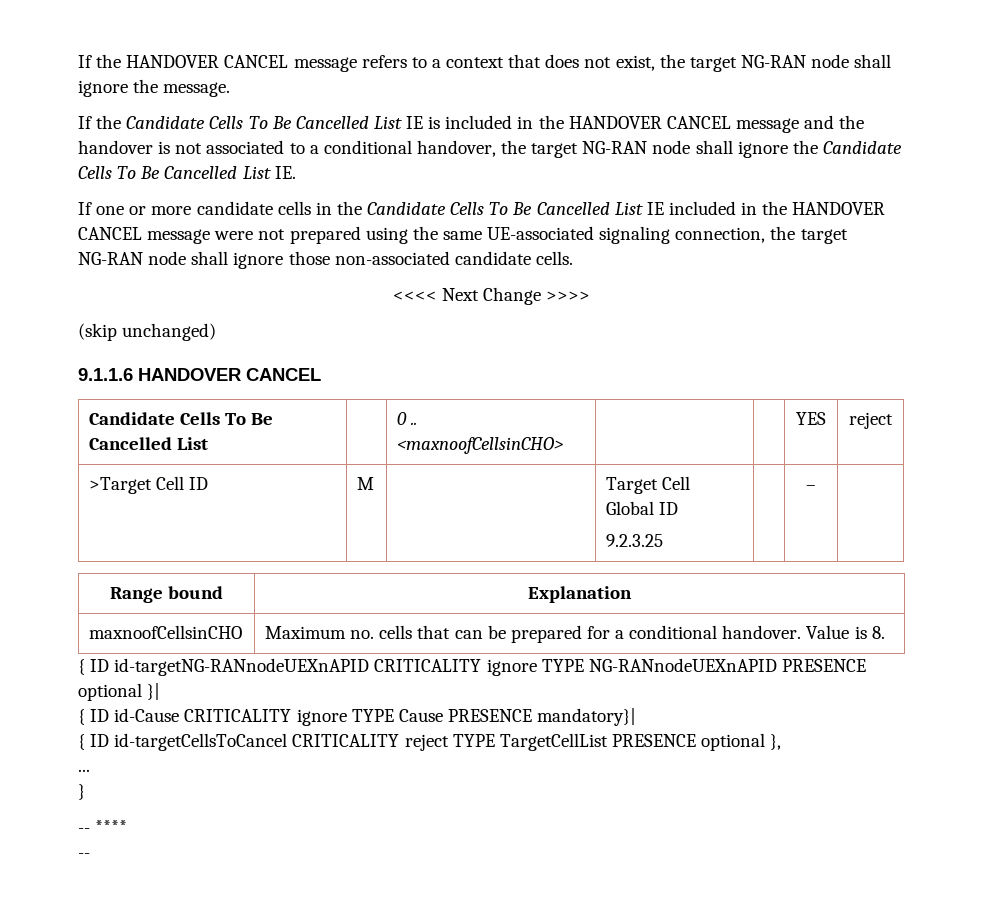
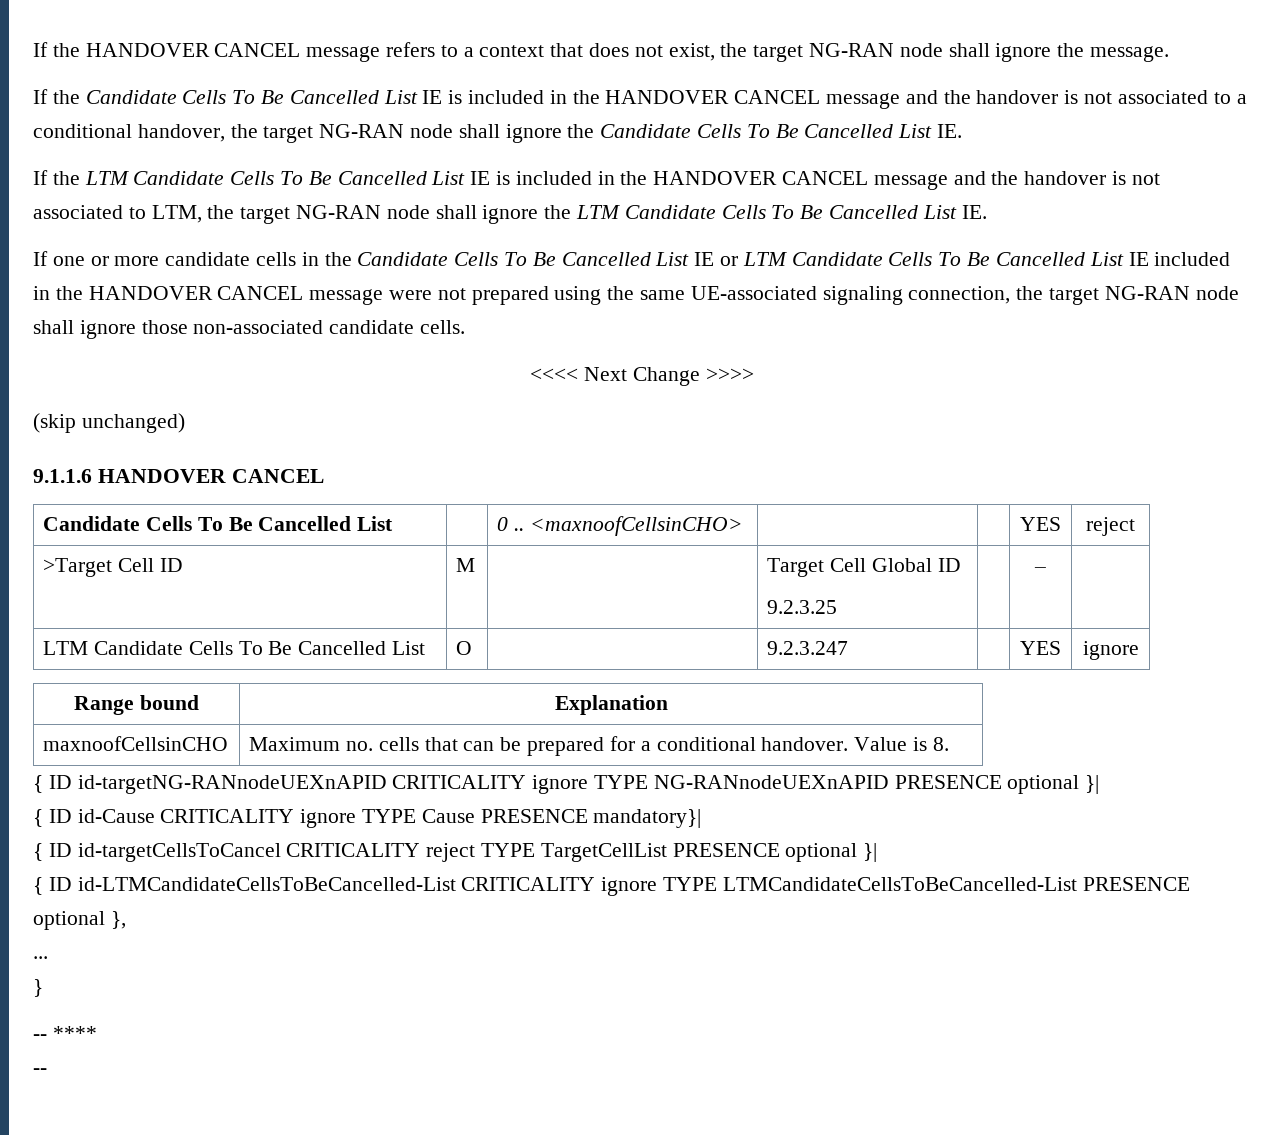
+ If the LTM Candidate Cells To Be Cancelled List IE is included in the HANDOVER CANCEL message and the handover is not associated to LTM, the target NG-RAN node shall ignore the LTM Candidate Cells To Be Cancelled List IE.
- If one or more candidate cells in the Candidate Cells To Be Cancelled List IE included in the HANDOVER CANCEL message were not prepared using the same UE-associated signaling connection, the target NG-RAN node shall ignore those non-associated candidate cells.
+ If one or more candidate cells in the Candidate Cells To Be Cancelled List IE or LTM Candidate Cells To Be Cancelled List IE included in the HANDOVER CANCEL message were not prepared using the same UE-associated signaling connection, the target NG-RAN node shall ignore those non-associated candidate cells.
+ LTM Candidate Cells To Be Cancelled List | O | | 9.2.3.247 | | YES | ignore
- { ID id-targetCellsToCancel CRITICALITY reject TYPE TargetCellList PRESENCE optional },
+ { ID id-targetCellsToCancel CRITICALITY reject TYPE TargetCellList PRESENCE optional }|
+ { ID id-LTMCandidateCellsToBeCancelled-List CRITICALITY ignore TYPE LTMCandidateCellsToBeCancelled-List PRESENCE optional },

